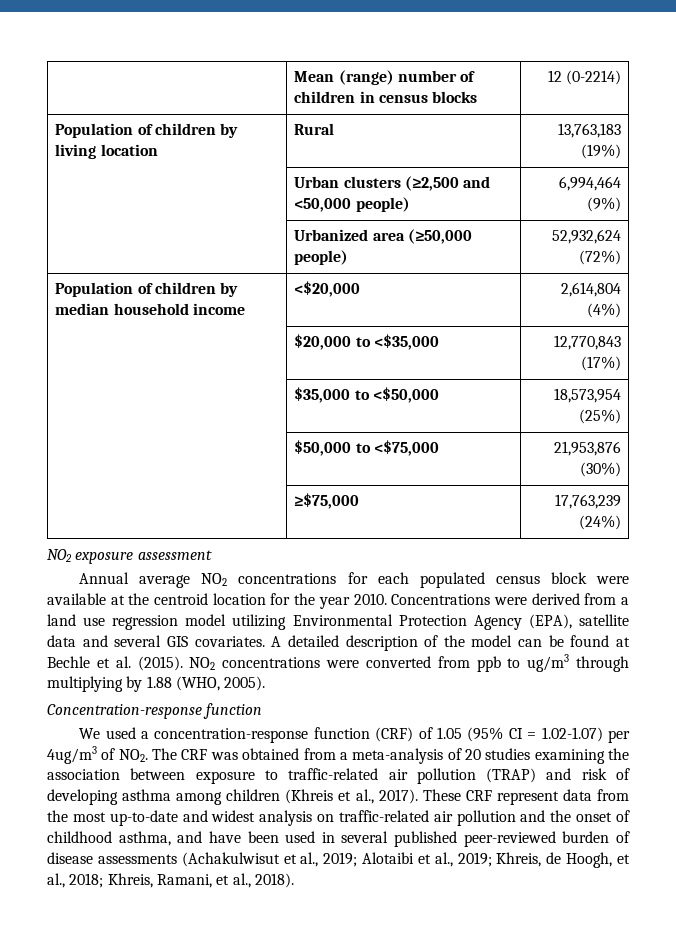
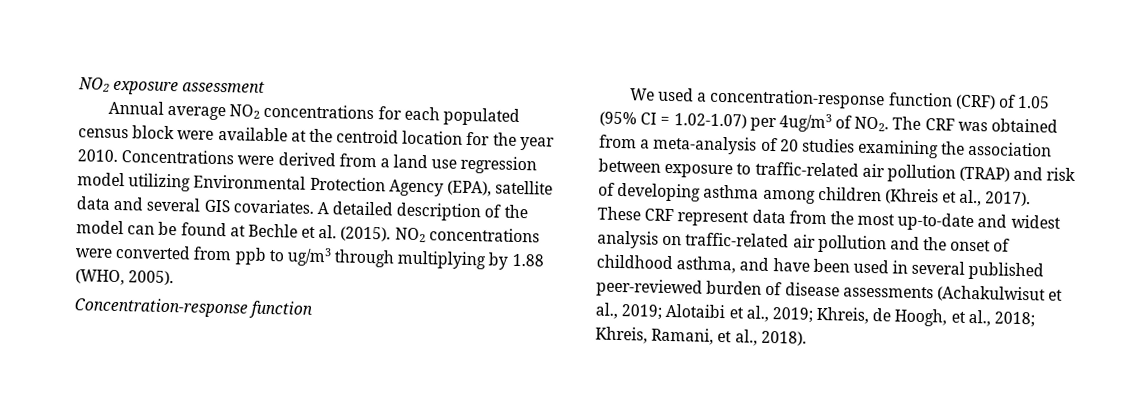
- | Mean (range) number of children in census blocks | 12 (0-2214)
- Population of children by living location | Rural | 13,763,183 (19%)
- | Urban clusters (≥2,500 and <50,000 people) | 6,994,464 (9%)
- | Urbanized area (≥50,000 people) | 52,932,624 (72%)
- Population of children by median household income | <$20,000 | 2,614,804 (4%)
- | $20,000 to <$35,000 | 12,770,843 (17%)
- | $35,000 to <$50,000 | 18,573,954 (25%)
- | $50,000 to <$75,000 | 21,953,876 (30%)
- | ≥$75,000 | 17,763,239 (24%)

